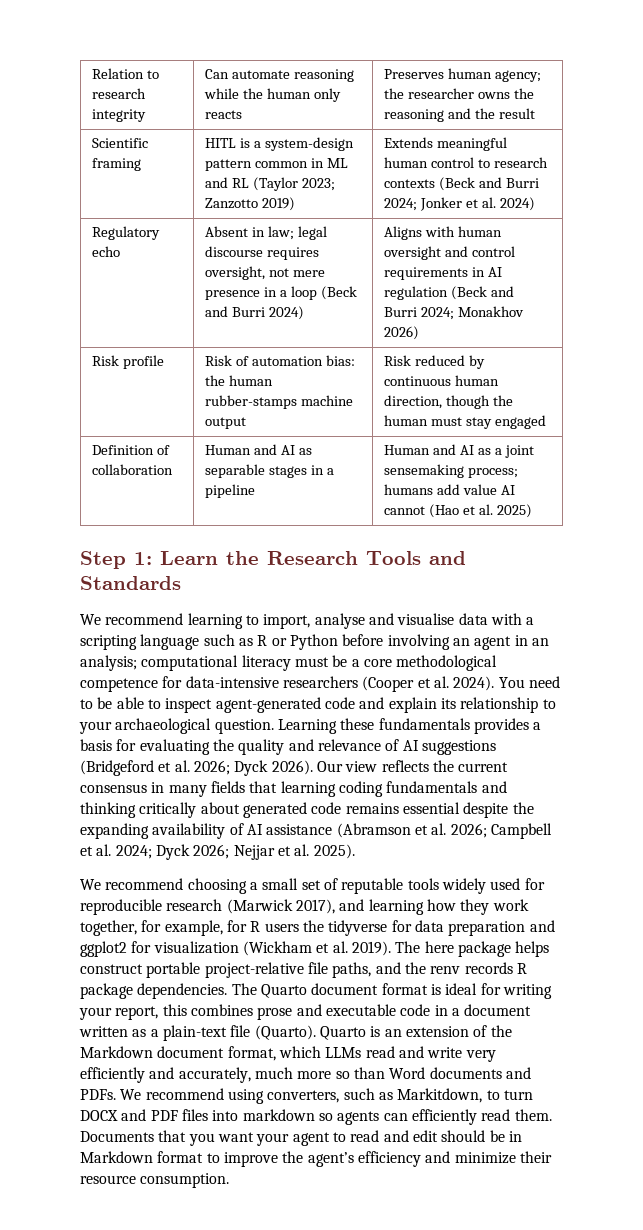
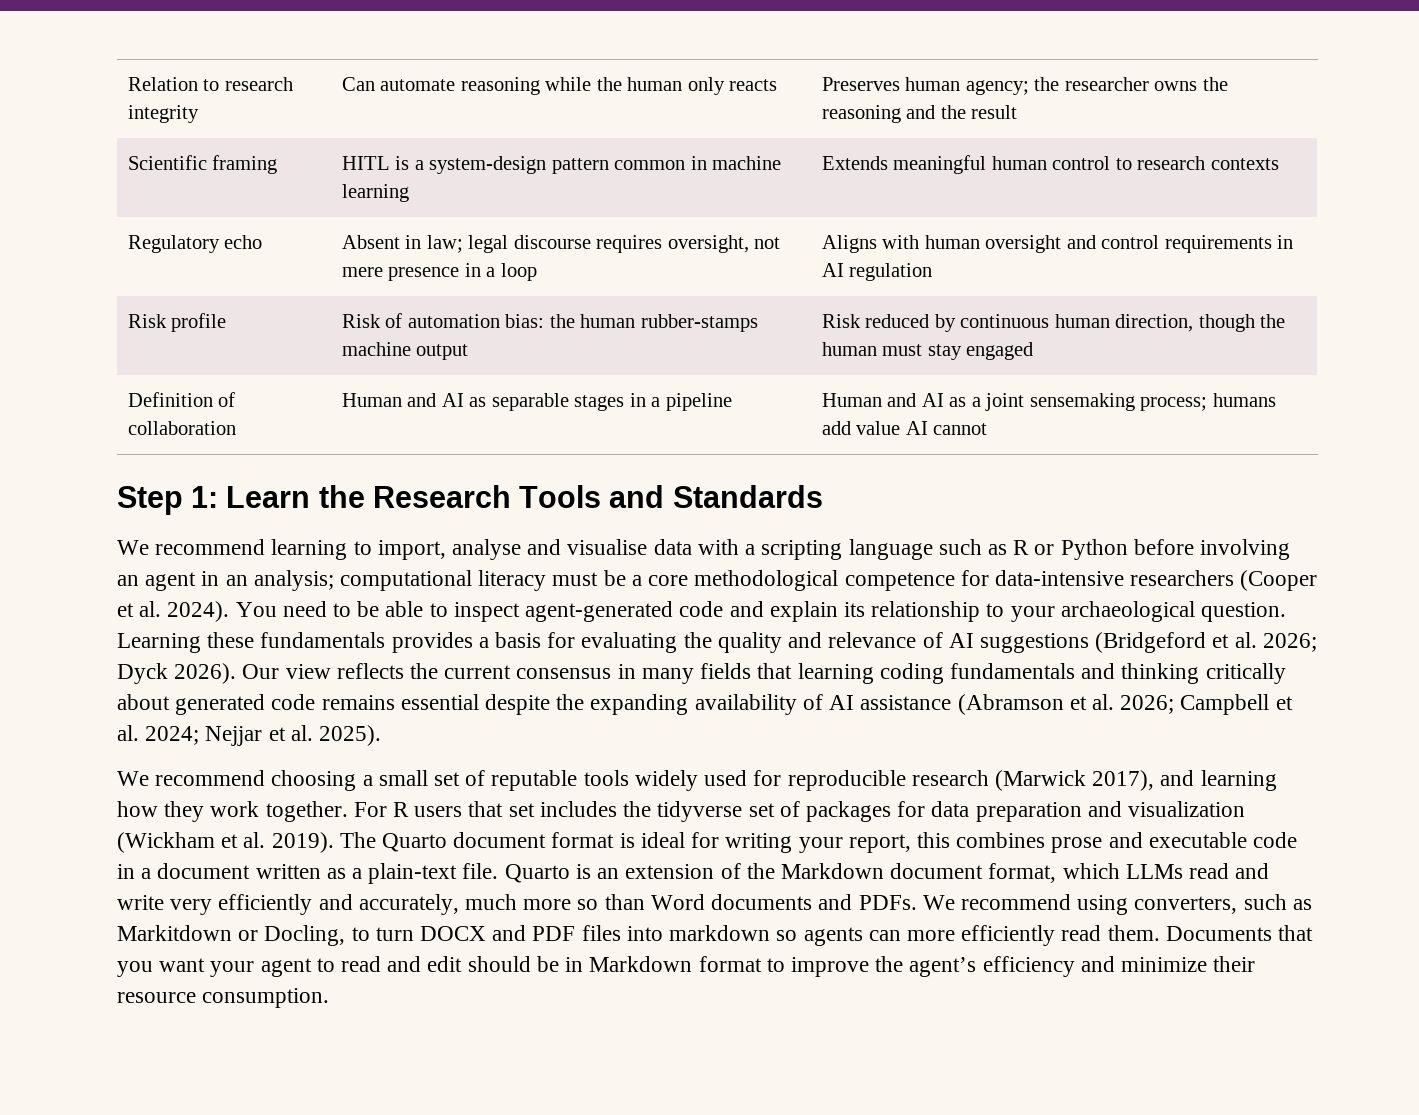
- Scientific framing | HITL is a system-design pattern common in ML and RL (Taylor 2023; Zanzotto 2019) | Extends meaningful human control to research contexts (Beck and Burri 2024; Jonker et al. 2024)
+ Scientific framing | HITL is a system-design pattern common in machine learning | Extends meaningful human control to research contexts
- Regulatory echo | Absent in law; legal discourse requires oversight, not mere presence in a loop (Beck and Burri 2024) | Aligns with human oversight and control requirements in AI regulation (Beck and Burri 2024; Monakhov 2026)
+ Regulatory echo | Absent in law; legal discourse requires oversight, not mere presence in a loop | Aligns with human oversight and control requirements in AI regulation
- Definition of collaboration | Human and AI as separable stages in a pipeline | Human and AI as a joint sensemaking process; humans add value AI cannot (Hao et al. 2025)
+ Definition of collaboration | Human and AI as separable stages in a pipeline | Human and AI as a joint sensemaking process; humans add value AI cannot
- Our view reflects the current consensus in many fields that learning coding fundamentals and thinking critically about generated code remains essential despite the expanding availability of AI assistance (Abramson et al. 2026; Campbell et al. 2024; Dyck 2026; Nejjar et al. 2025).
+ Our view reflects the current consensus in many fields that learning coding fundamentals and thinking critically about generated code remains essential despite the expanding availability of AI assistance (Abramson et al. 2026; Campbell et al. 2024; Nejjar et al. 2025).
- We recommend choosing a small set of reputable tools widely used for reproducible research (Marwick 2017), and learning how they work together, for example, for R users the tidyverse for data preparation and ggplot2 for visualization (Wickham et al. 2019).
+ We recommend choosing a small set of reputable tools widely used for reproducible research (Marwick 2017), and learning how they work together. For R users that set includes the tidyverse set of packages for data preparation and visualization (Wickham et al. 2019).
- The here package helps construct portable project-relative file paths, and the renv records R package dependencies. The Quarto document format is ideal for writing your report, this combines prose and executable code in a document written as a plain-text file (Quarto).
+ The Quarto document format is ideal for writing your report, this combines prose and executable code in a document written as a plain-text file.
- We recommend using converters, such as Markitdown, to turn DOCX and PDF files into markdown so agents can efficiently read them.
+ We recommend using converters, such as Markitdown or Docling, to turn DOCX and PDF files into markdown so agents can more efficiently read them.

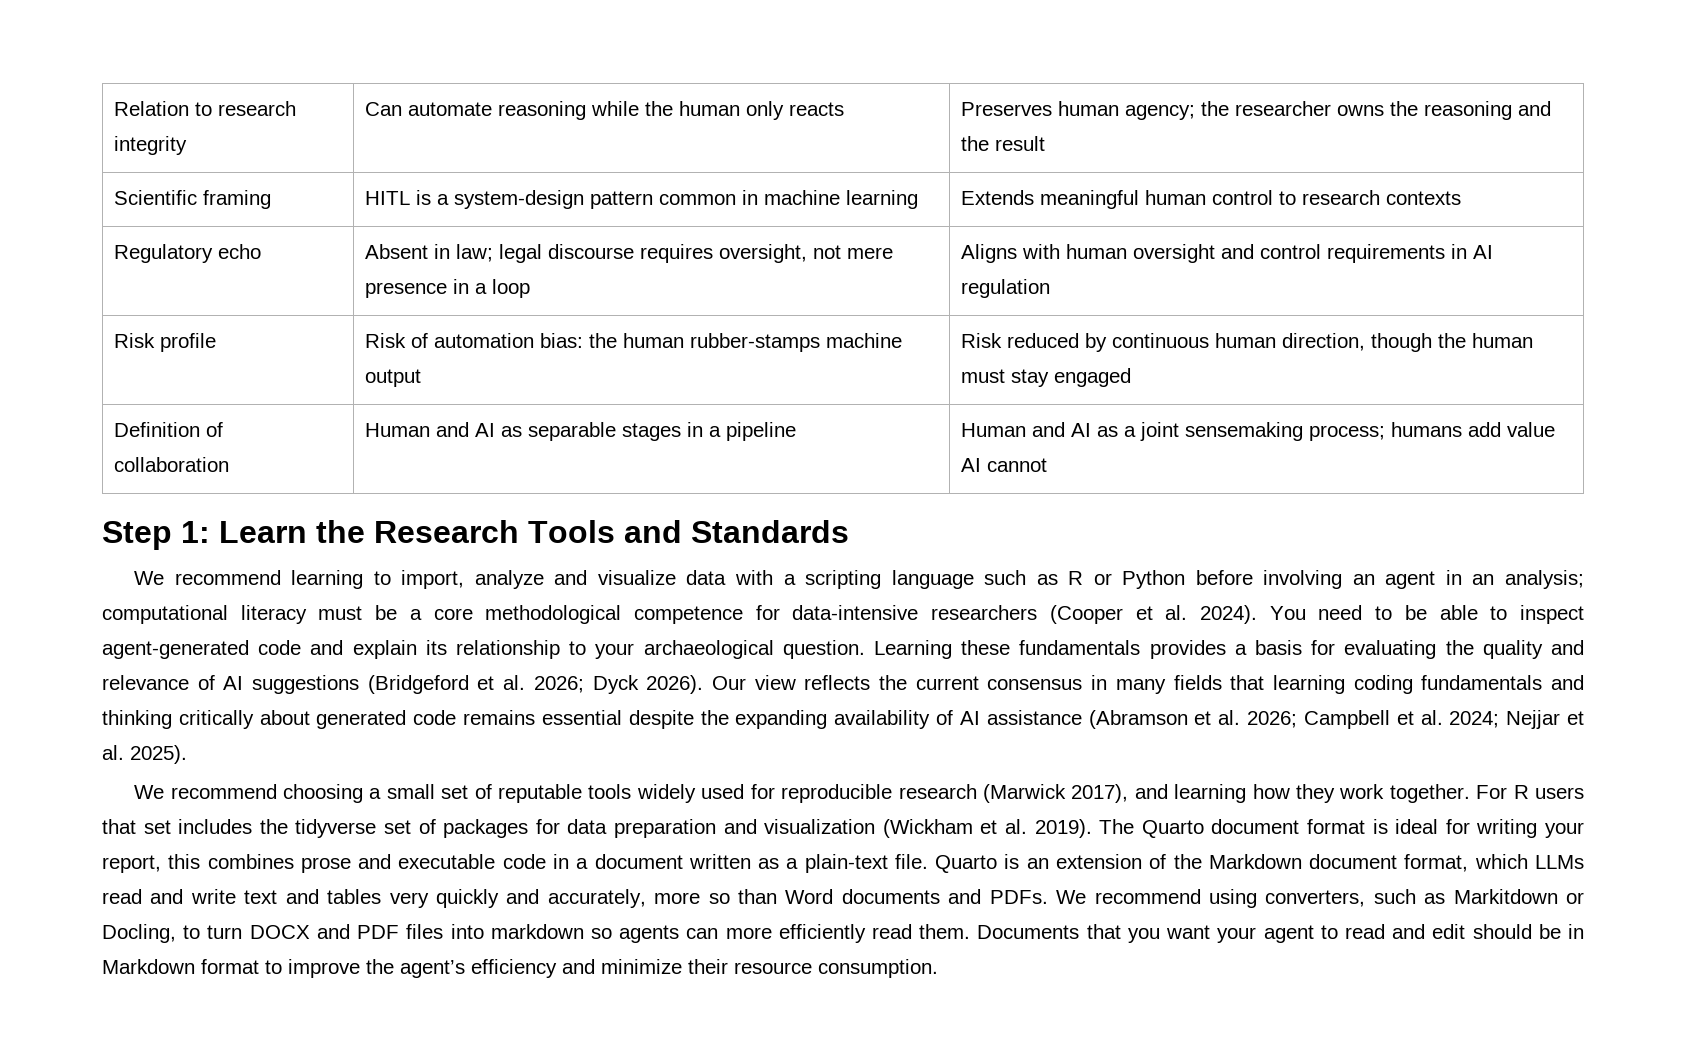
- We recommend learning to import, analyse and visualise data with a scripting language such as R or Python before involving an agent in an analysis; computational literacy must be a core methodological competence for data-intensive researchers (Cooper et al. 2024).
+ We recommend learning to import, analyze and visualize data with a scripting language such as R or Python before involving an agent in an analysis; computational literacy must be a core methodological competence for data-intensive researchers (Cooper et al. 2024).
- Quarto is an extension of the Markdown document format, which LLMs read and write very efficiently and accurately, much more so than Word documents and PDFs.
+ Quarto is an extension of the Markdown document format, which LLMs read and write text and tables very quickly and accurately, more so than Word documents and PDFs.

